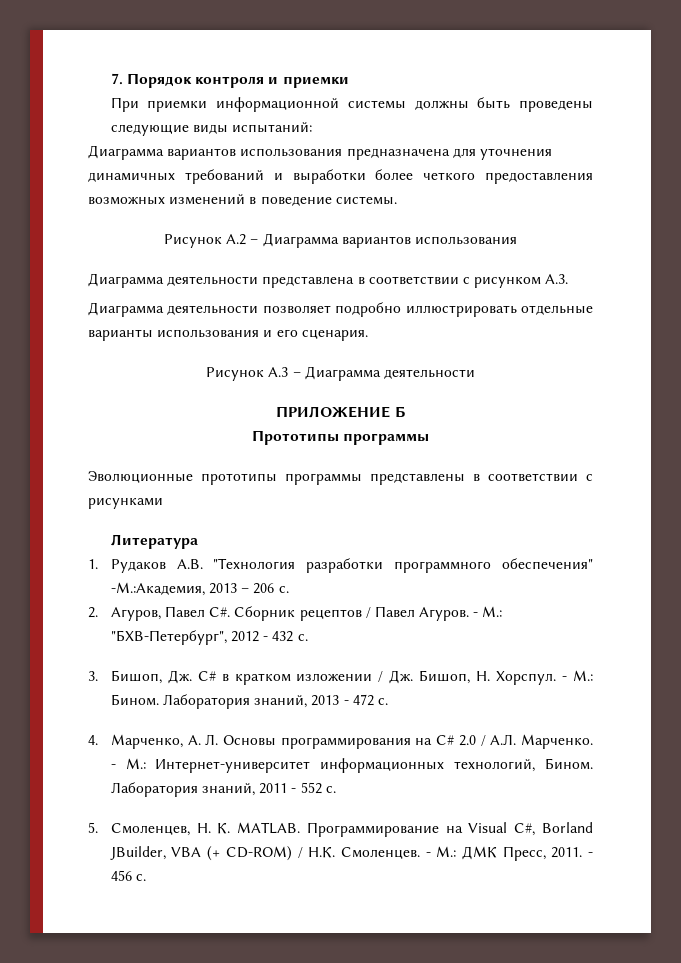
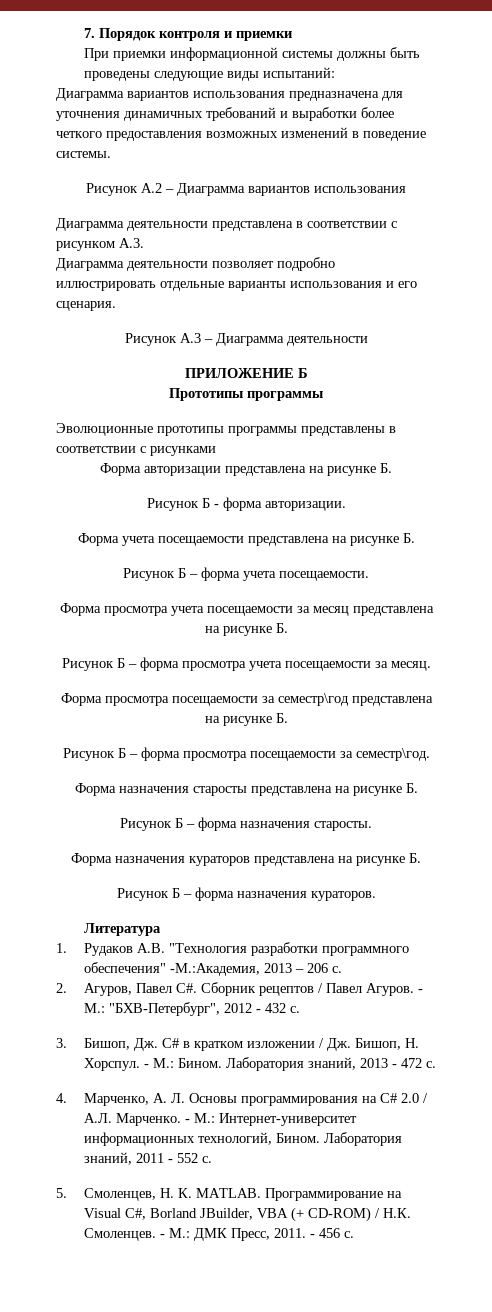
+ Форма авторизации представлена на рисунке Б.
+ Рисунок Б - форма авторизации.
+ Форма учета посещаемости представлена на рисунке Б.
+ Рисунок Б – форма учета посещаемости.
+ Форма просмотра учета посещаемости за месяц представлена на рисунке Б.
+ Рисунок Б – форма просмотра учета посещаемости за месяц.
+ Форма просмотра посещаемости за семестр\год представлена на рисунке Б.
+ Рисунок Б – форма просмотра посещаемости за семестр\год.
+ Форма назначения старосты представлена на рисунке Б.
+ Рисунок Б – форма назначения старосты.
+ Форма назначения кураторов представлена на рисунке Б.
+ Рисунок Б – форма назначения кураторов.

